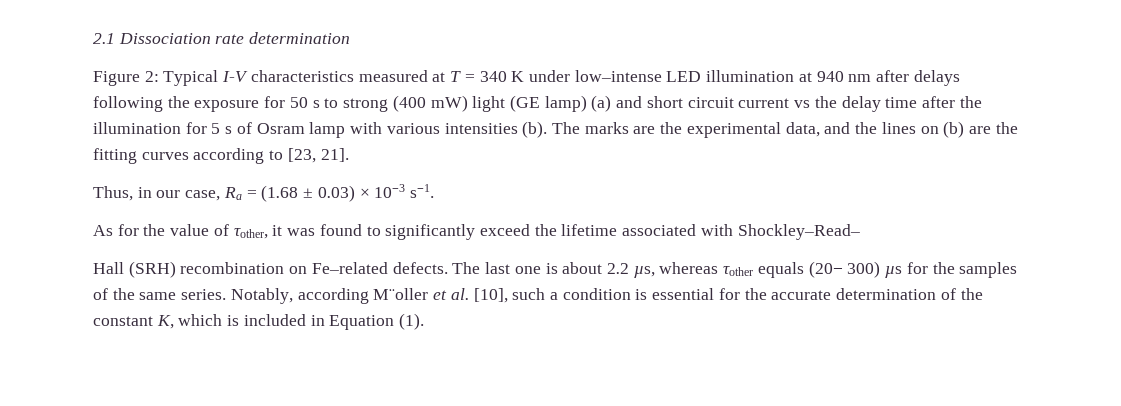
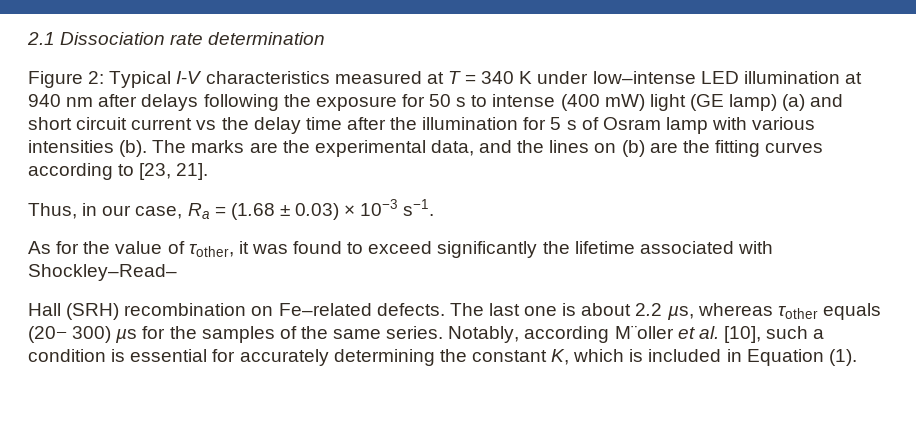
- Figure 2: Typical I-V characteristics measured at T = 340 K under low–intense LED illumination at 940 nm after delays following the exposure for 50 s to strong (400 mW) light (GE lamp) (a) and short circuit current vs the delay time after the illumination for 5 s of Osram lamp with various intensities (b).
+ Figure 2: Typical I-V characteristics measured at T = 340 K under low–intense LED illumination at 940 nm after delays following the exposure for 50 s to intense (400 mW) light (GE lamp) (a) and short circuit current vs the delay time after the illumination for 5 s of Osram lamp with various intensities (b).
- As for the value of τother, it was found to significantly exceed the lifetime associated with Shockley–Read–
+ As for the value of τother, it was found to exceed significantly the lifetime associated with Shockley–Read–
- Notably, according M¨oller et al. [10], such a condition is essential for the accurate determination of the constant K, which is included in Equation (1).
+ Notably, according M¨oller et al. [10], such a condition is essential for accurately determining the constant K, which is included in Equation (1).

